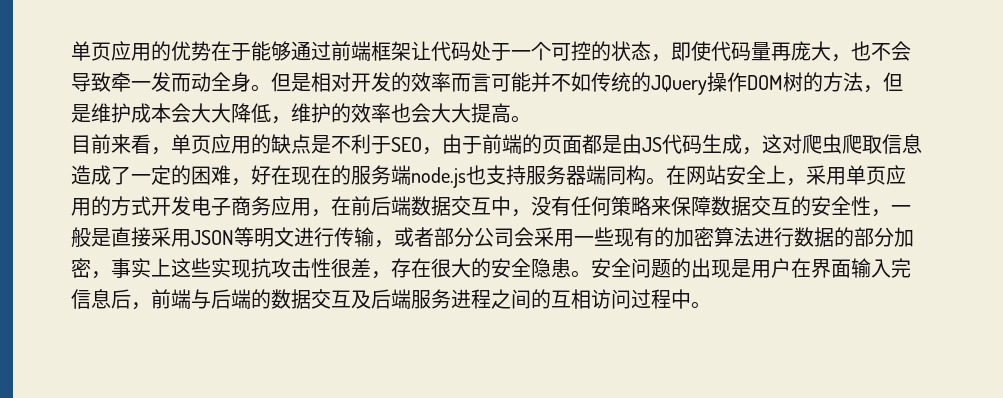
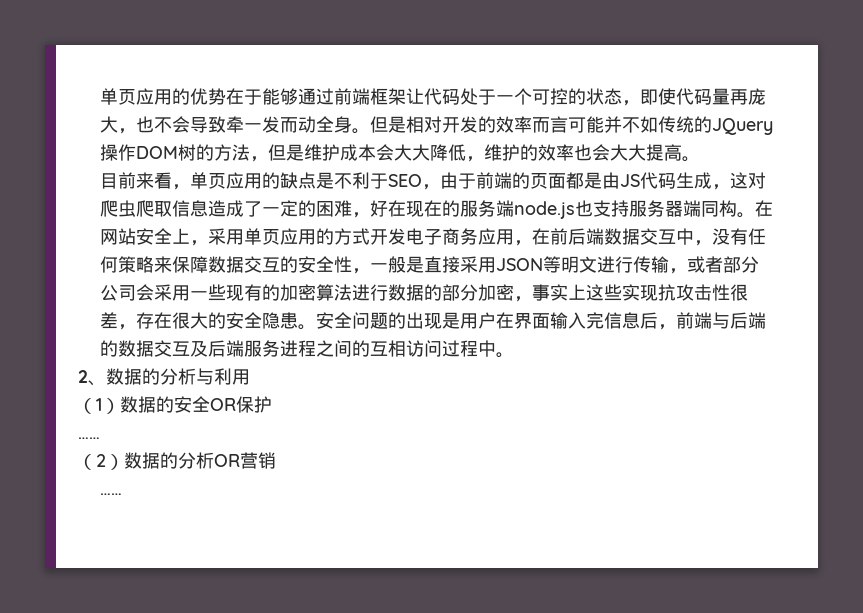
+ 2、数据的分析与利用
+ （1）数据的安全OR保护
+ ……
+ （2）数据的分析OR营销
+ ……

